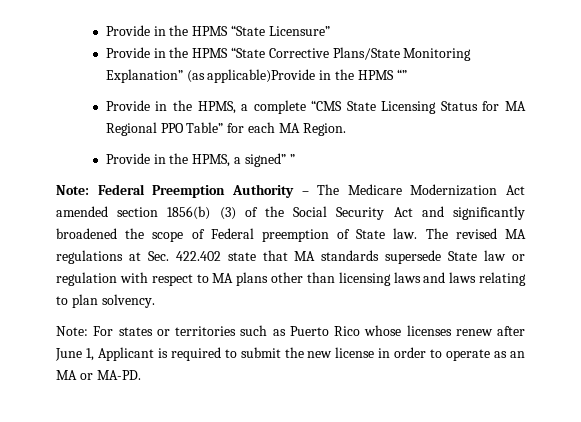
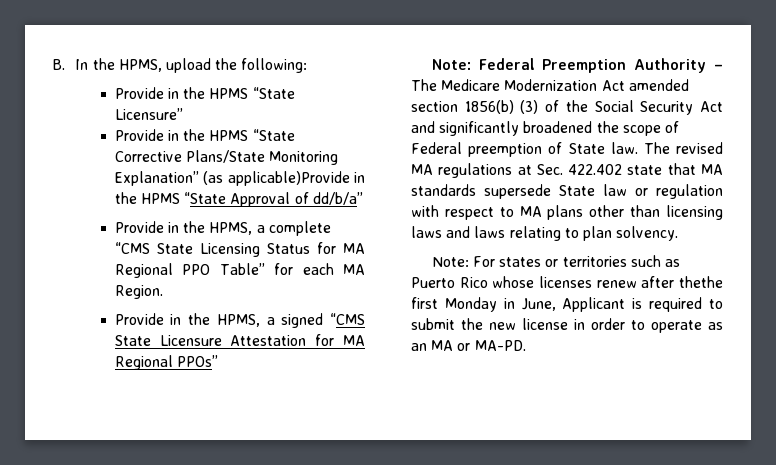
+ B. In the HPMS, upload the following:
- Provide in the HPMS “State Corrective Plans/State Monitoring Explanation” (as applicable)Provide in the HPMS “”
+ Provide in the HPMS “State Corrective Plans/State Monitoring Explanation” (as applicable)Provide in the HPMS “State Approval of dd/b/a”
- Provide in the HPMS, a signed” ”
+ Provide in the HPMS, a signed “CMS State Licensure Attestation for MA Regional PPOs”
- Note: For states or territories such as Puerto Rico whose licenses renew after June 1, Applicant is required to submit the new license in order to operate as an MA or MA-PD.
+ Note: For states or territories such as Puerto Rico whose licenses renew after thethe first Monday in June, Applicant is required to submit the new license in order to operate as an MA or MA-PD.

